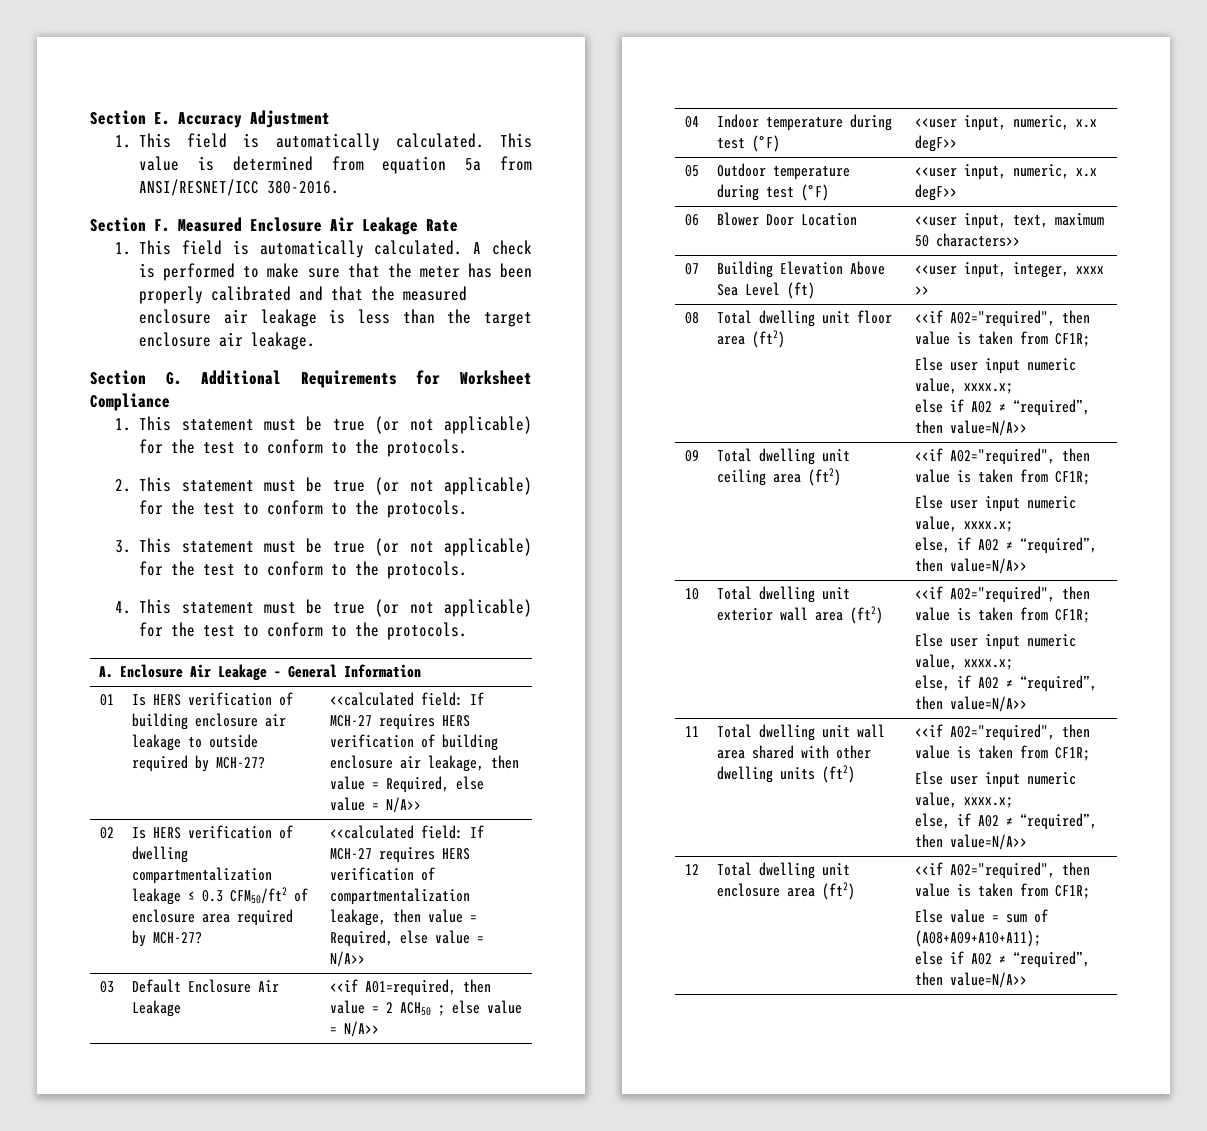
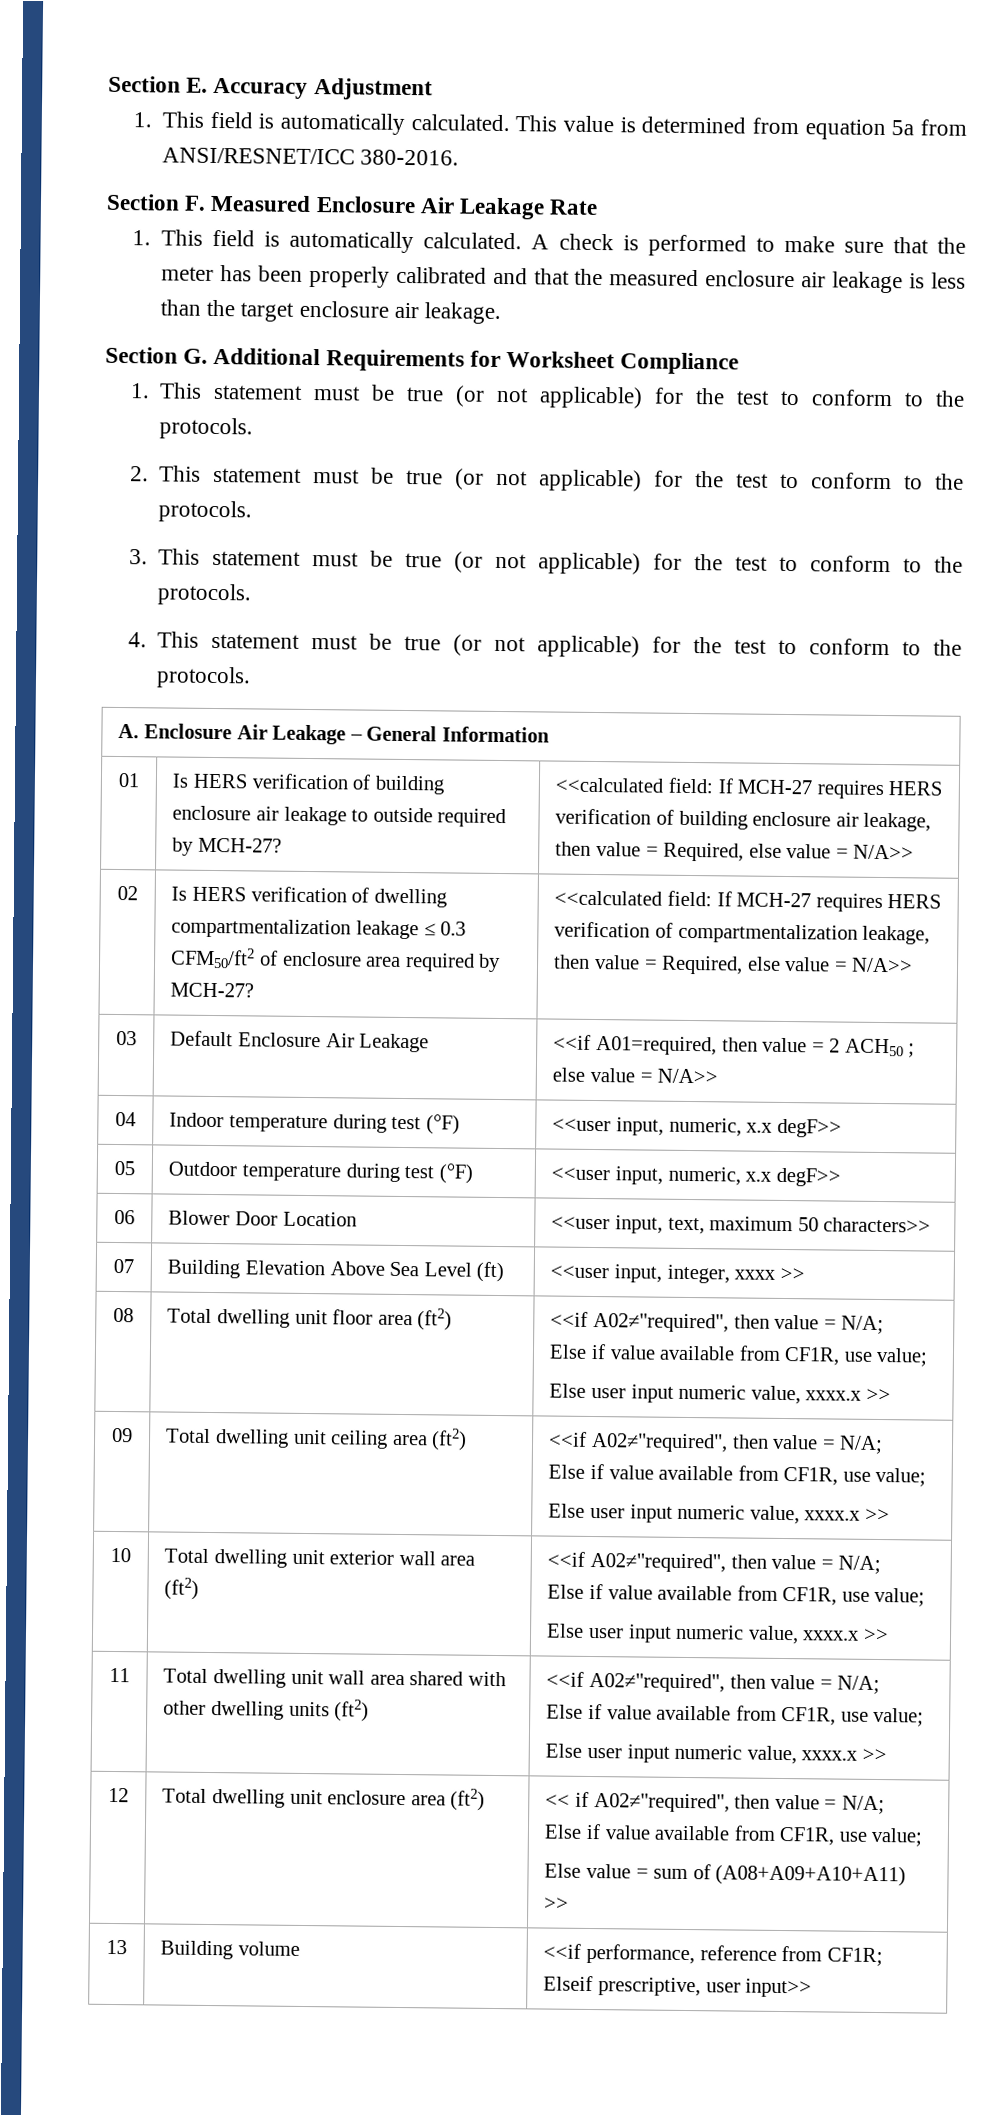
- 08 | Total dwelling unit floor area (ft2) | <<if A02="required", then value is taken from CF1R;
- Else user input numeric value, xxxx.x;
- else if A02 ≠ “required”, then value=N/A>>
+ 08 | Total dwelling unit floor area (ft2) | <<if A02≠"required", then value = N/A;
+ Else if value available from CF1R, use value;
+ Else user input numeric value, xxxx.x >>
- 09 | Total dwelling unit ceiling area (ft2) | <<if A02="required", then value is taken from CF1R;
- Else user input numeric value, xxxx.x;
- else, if A02 ≠ “required”, then value=N/A>>
+ 09 | Total dwelling unit ceiling area (ft2) | <<if A02≠"required", then value = N/A;
+ Else if value available from CF1R, use value;
+ Else user input numeric value, xxxx.x >>
- 10 | Total dwelling unit exterior wall area (ft2) | <<if A02="required", then value is taken from CF1R;
- Else user input numeric value, xxxx.x;
- else, if A02 ≠ “required”, then value=N/A>>
+ 10 | Total dwelling unit exterior wall area (ft2) | <<if A02≠"required", then value = N/A;
+ Else if value available from CF1R, use value;
+ Else user input numeric value, xxxx.x >>
- 11 | Total dwelling unit wall area shared with other dwelling units (ft2) | <<if A02="required", then value is taken from CF1R;
- Else user input numeric value, xxxx.x;
- else, if A02 ≠ “required”, then value=N/A>>
+ 11 | Total dwelling unit wall area shared with other dwelling units (ft2) | <<if A02≠"required", then value = N/A;
+ Else if value available from CF1R, use value;
+ Else user input numeric value, xxxx.x >>
- 12 | Total dwelling unit enclosure area (ft2) | <<if A02="required", then value is taken from CF1R;
- Else value = sum of (A08+A09+A10+A11);
- else if A02 ≠ “required”, then value=N/A>>
+ 12 | Total dwelling unit enclosure area (ft2) | << if A02≠"required", then value = N/A;
+ Else if value available from CF1R, use value;
+ Else value = sum of (A08+A09+A10+A11) >>
+ 13 | Building volume | <<if performance, reference from CF1R; Elseif prescriptive, user input>>

